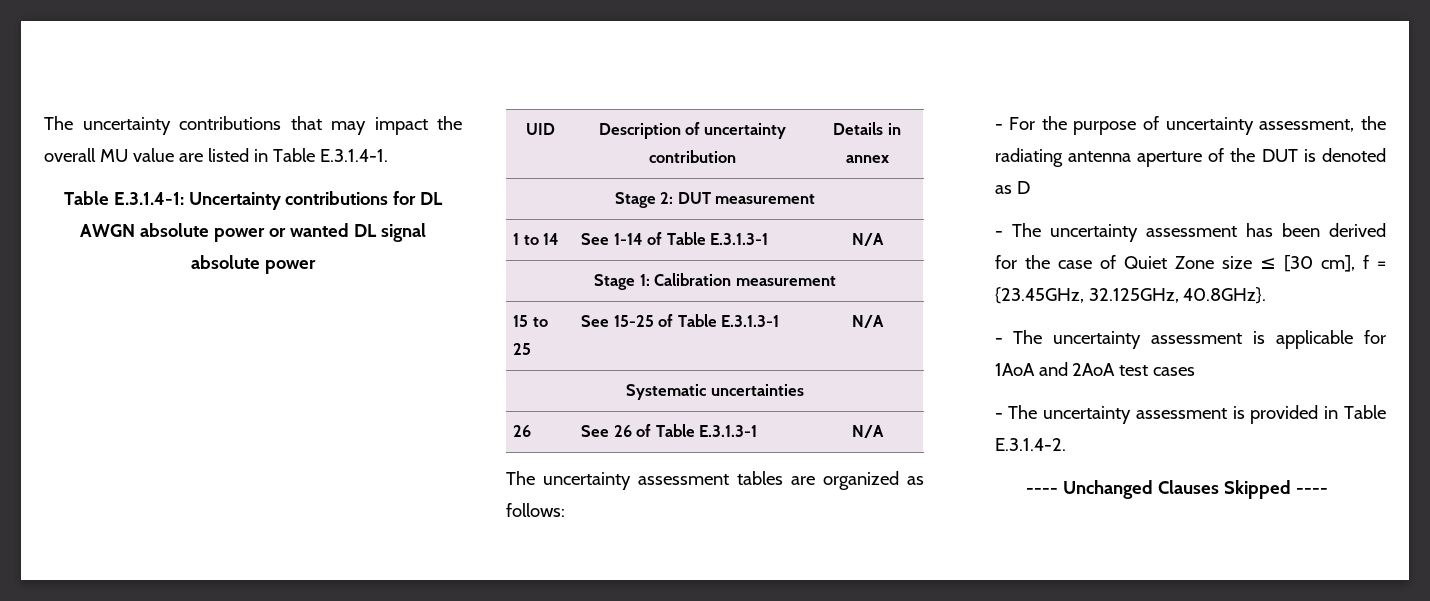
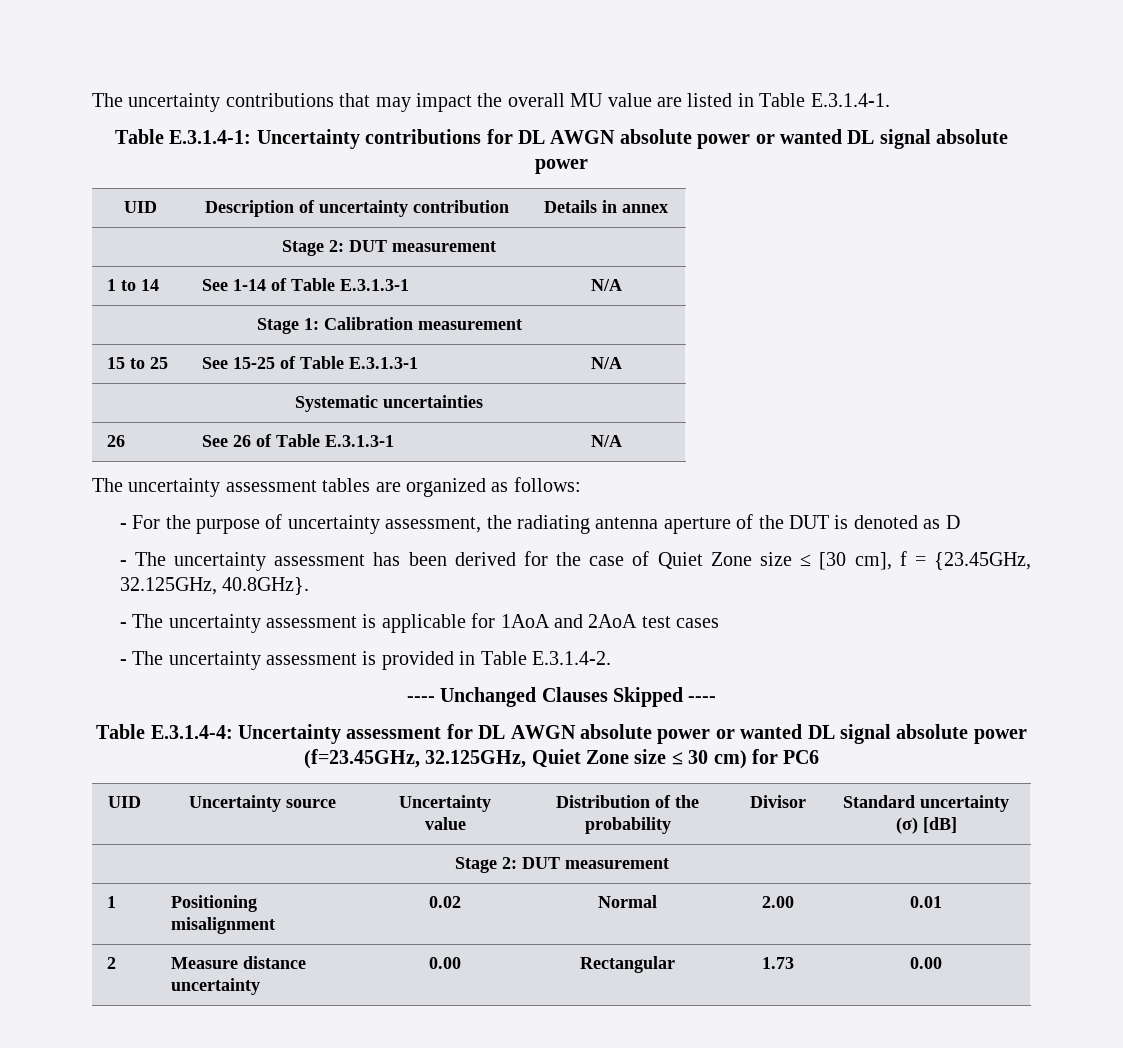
+ Table E.3.1.4-4: Uncertainty assessment for DL AWGN absolute power or wanted DL signal absolute power (f=23.45GHz, 32.125GHz, Quiet Zone size ≤ 30 cm) for PC6
+ UID | Uncertainty source | Uncertainty value | Distribution of the probability | Divisor | Standard uncertainty (σ) [dB]
+ Stage 2: DUT measurement
+ 1 | Positioning misalignment | 0.02 | Normal | 2.00 | 0.01
+ 2 | Measure distance uncertainty | 0.00 | Rectangular | 1.73 | 0.00

